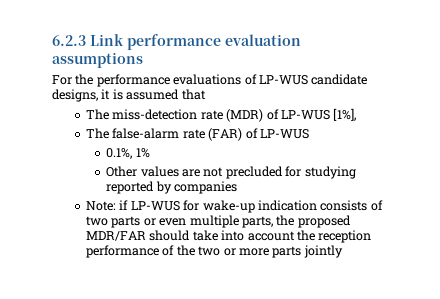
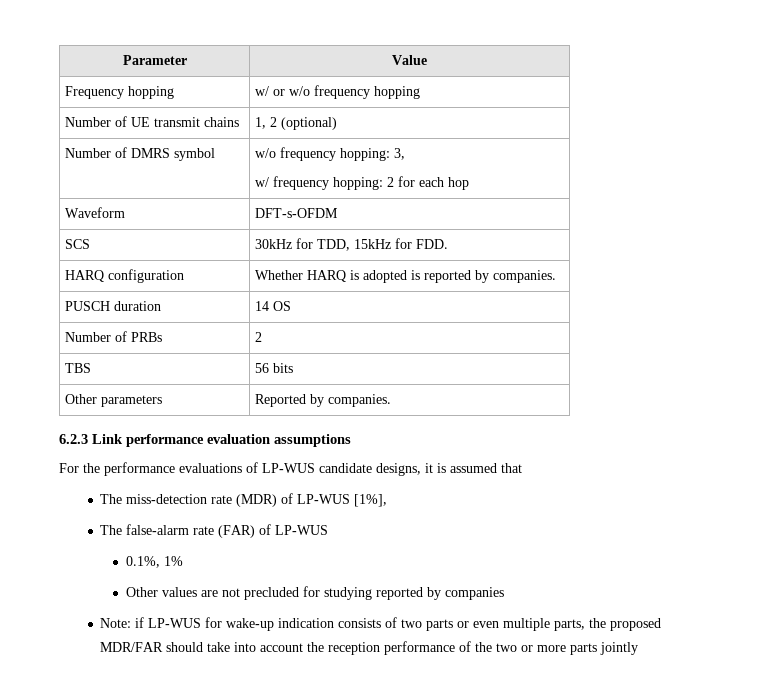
+ Parameter | Value
+ Frequency hopping | w/ or w/o frequency hopping
+ Number of UE transmit chains | 1, 2 (optional)
+ Number of DMRS symbol | w/o frequency hopping: 3,
+ w/ frequency hopping: 2 for each hop
+ Waveform | DFT-s-OFDM
+ SCS | 30kHz for TDD, 15kHz for FDD.
+ HARQ configuration | Whether HARQ is adopted is reported by companies.
+ PUSCH duration | 14 OS
+ Number of PRBs | 2
+ TBS | 56 bits
+ Other parameters | Reported by companies.

